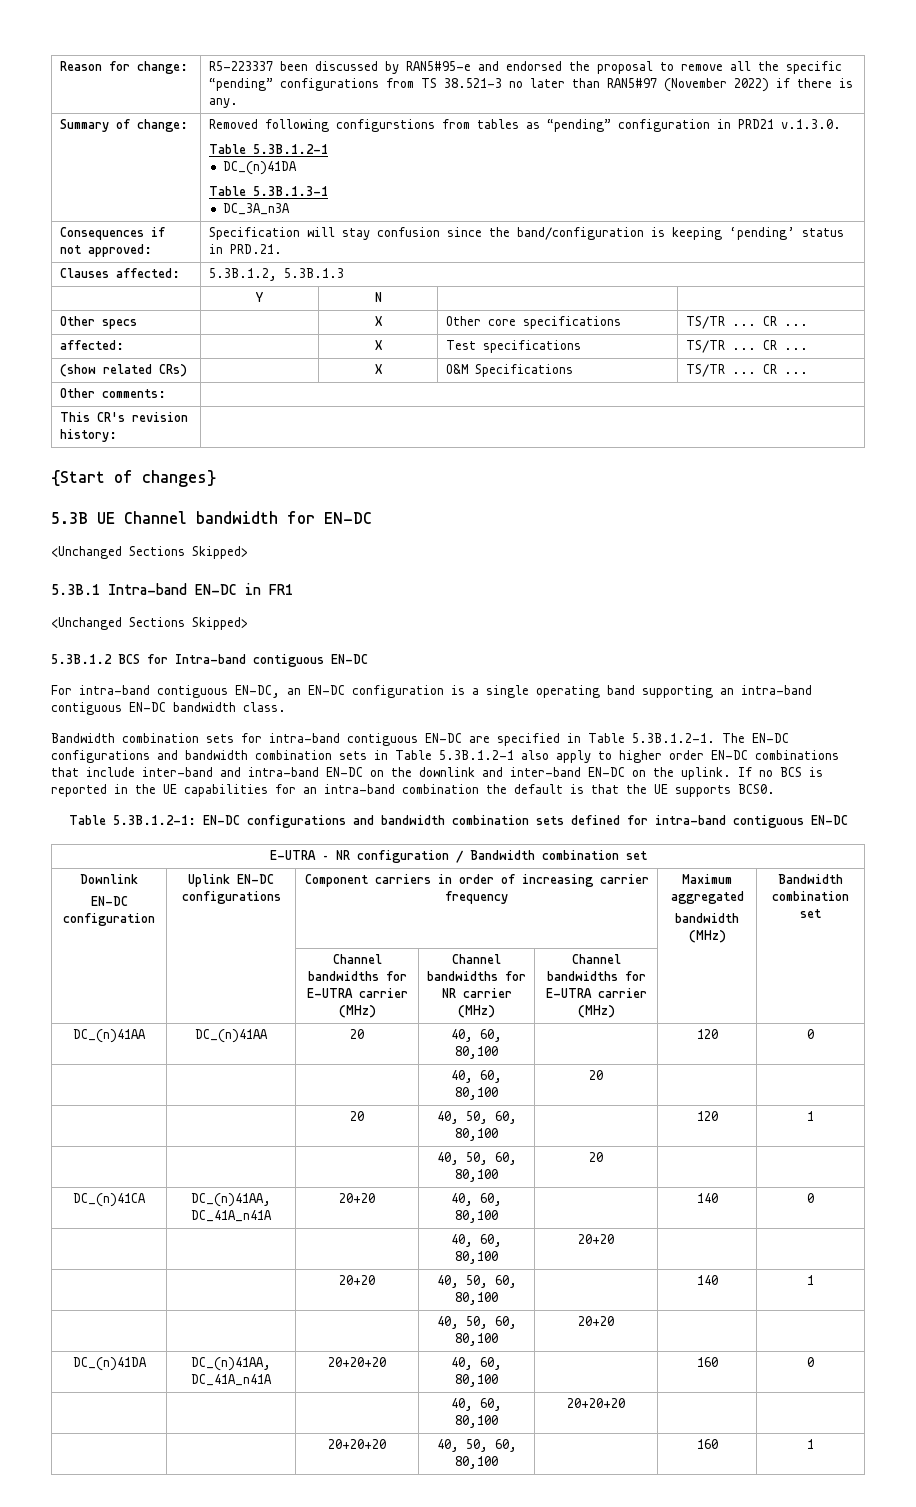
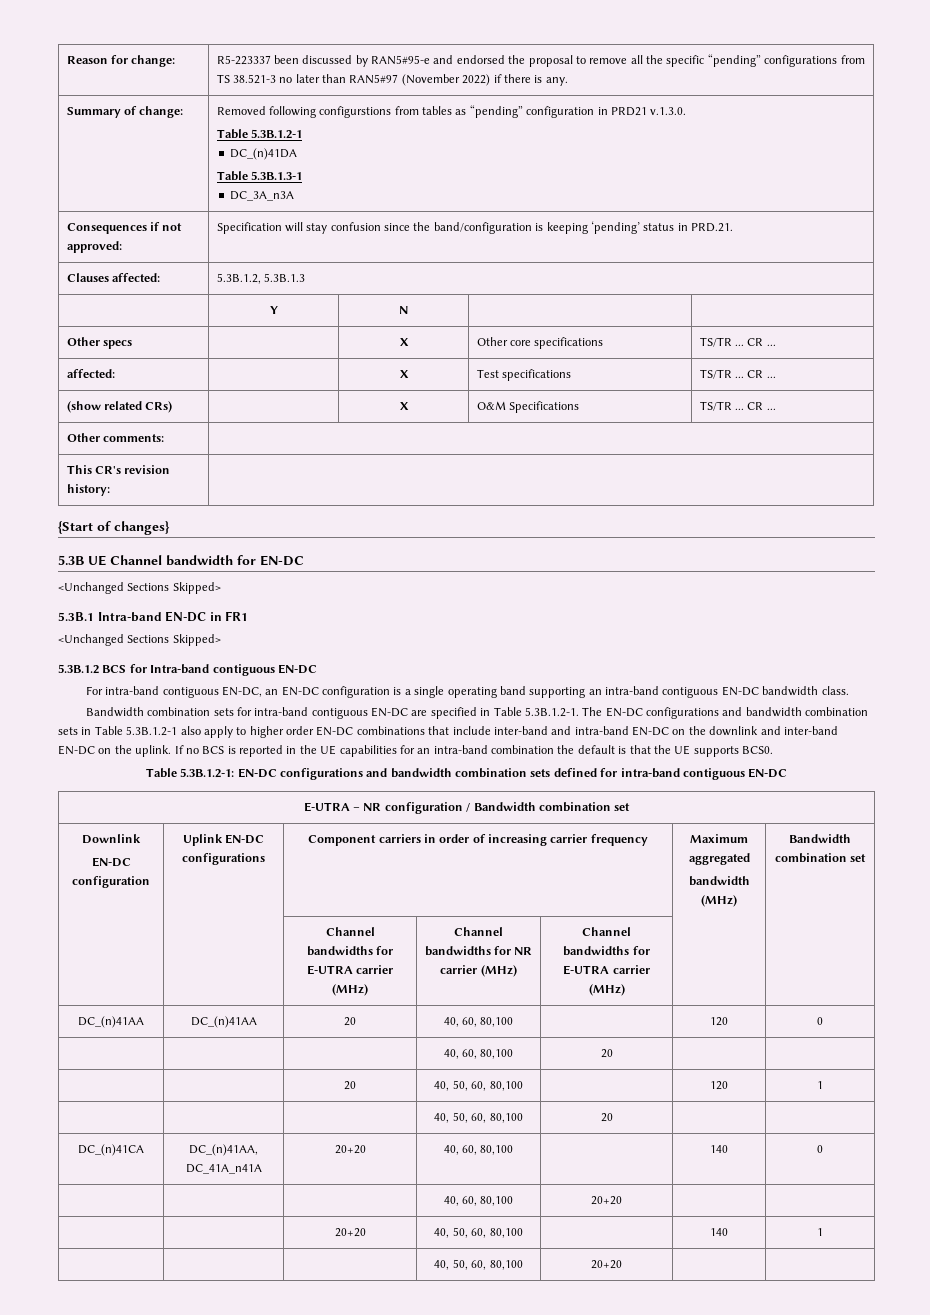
- DC_(n)41DA | DC_(n)41AA, DC_41A_n41A | 20+20+20 | 40, 60, 80,100 | | 160 | 0
- | | | 40, 60, 80,100 | 20+20+20 | |
- | | 20+20+20 | 40, 50, 60, 80,100 | | 160 | 1

